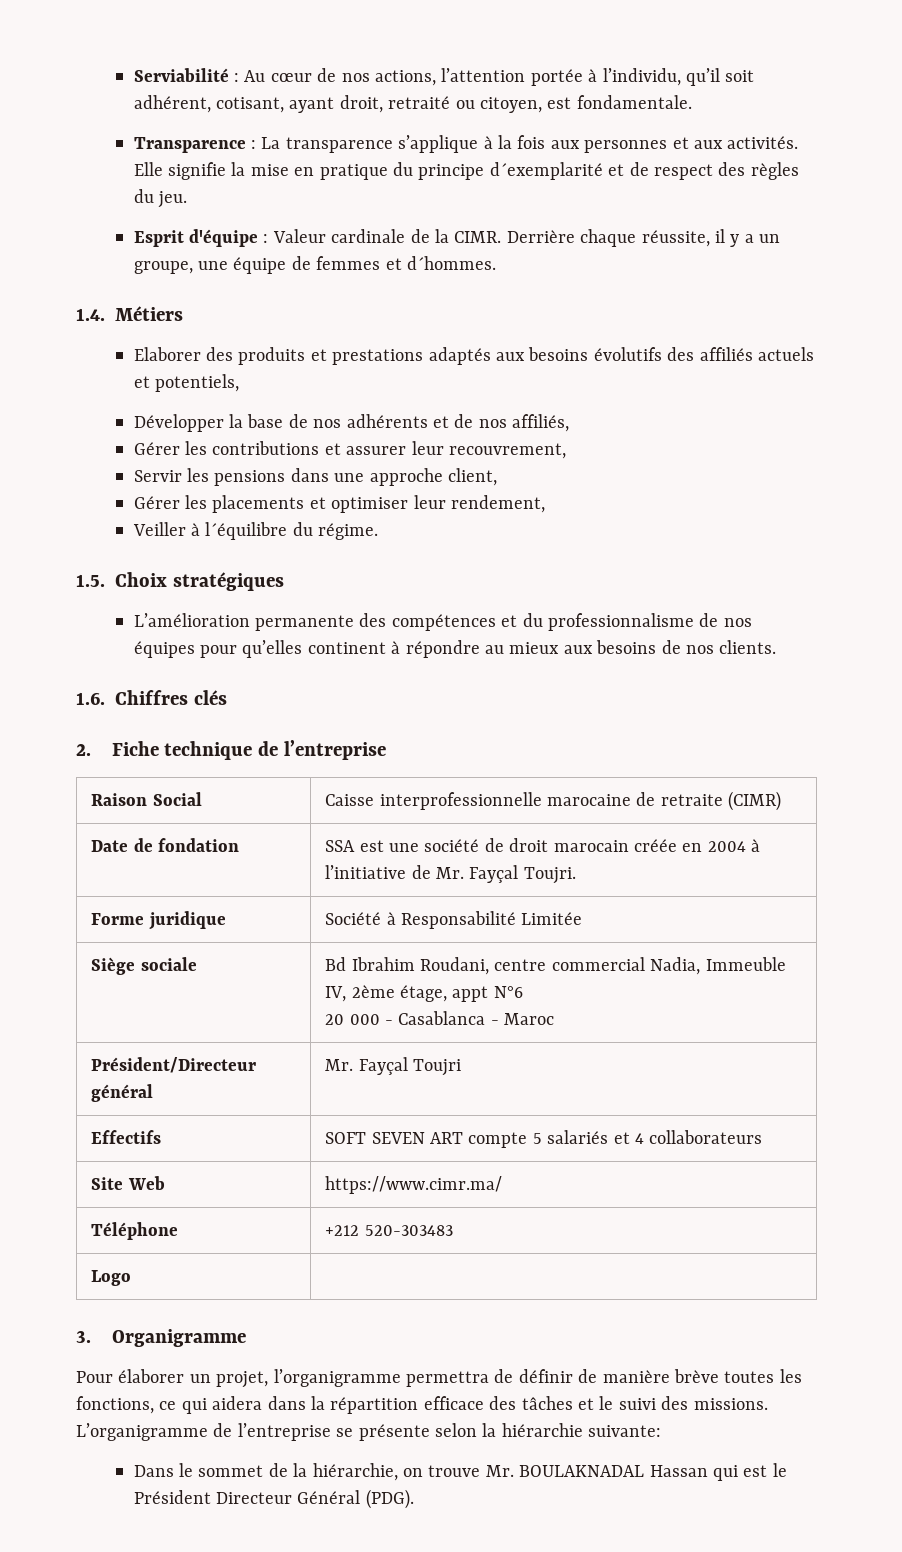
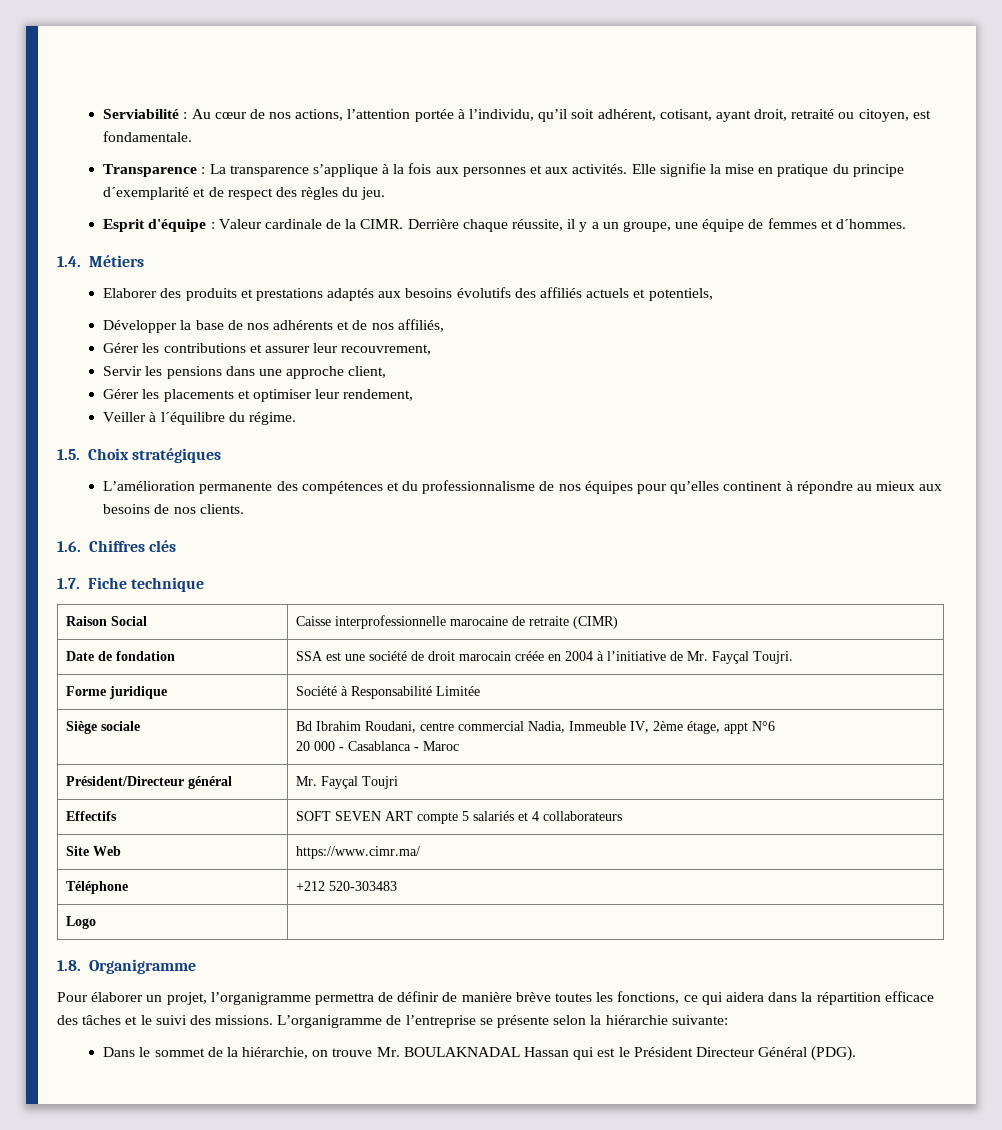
- 2. Fiche technique de l’entreprise
+ 1.7. Fiche technique
- 3. Organigramme
+ 1.8. Organigramme

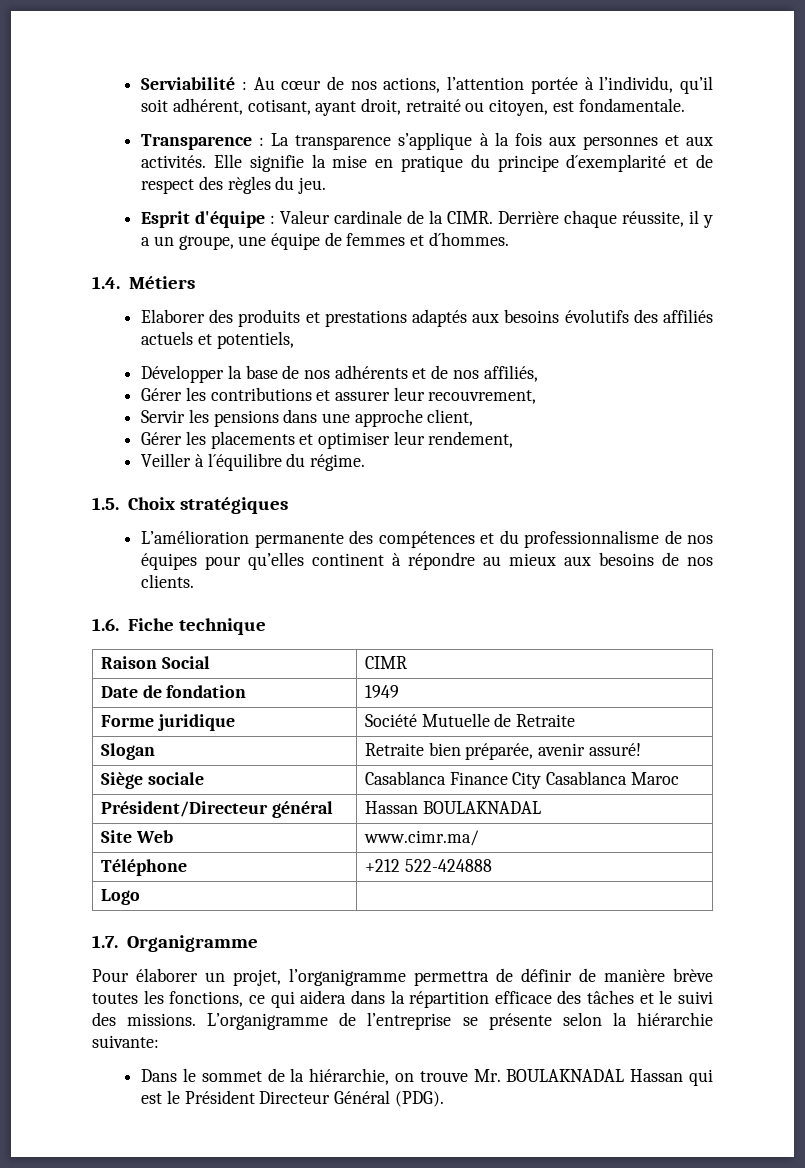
- 1.6. Chiffres clés
- 1.7. Fiche technique
+ 1.6. Fiche technique
- Raison Social | Caisse interprofessionnelle marocaine de retraite (CIMR)
- Date de fondation | SSA est une société de droit marocain créée en 2004 à l’initiative de Mr. Fayçal Toujri.
- Forme juridique | Société à Responsabilité Limitée
- Siège sociale | Bd Ibrahim Roudani, centre commercial Nadia, Immeuble IV, 2ème étage, appt N°6
- 20 000 - Casablanca - Maroc
- Président/Directeur général | Mr. Fayçal Toujri
- Effectifs | SOFT SEVEN ART compte 5 salariés et 4 collaborateurs
+ Raison Social | CIMR
+ Date de fondation | 1949
+ Forme juridique | Société Mutuelle de Retraite
+ Slogan | Retraite bien préparée, avenir assuré!
+ Siège sociale | Casablanca Finance City Casablanca Maroc
+ Président/Directeur général | Hassan BOULAKNADAL
- Site Web | https://www.cimr.ma/
+ Site Web | www.cimr.ma/
- Téléphone | +212 520-303483
+ Téléphone | +212 522-424888
- 1.8. Organigramme
+ 1.7. Organigramme

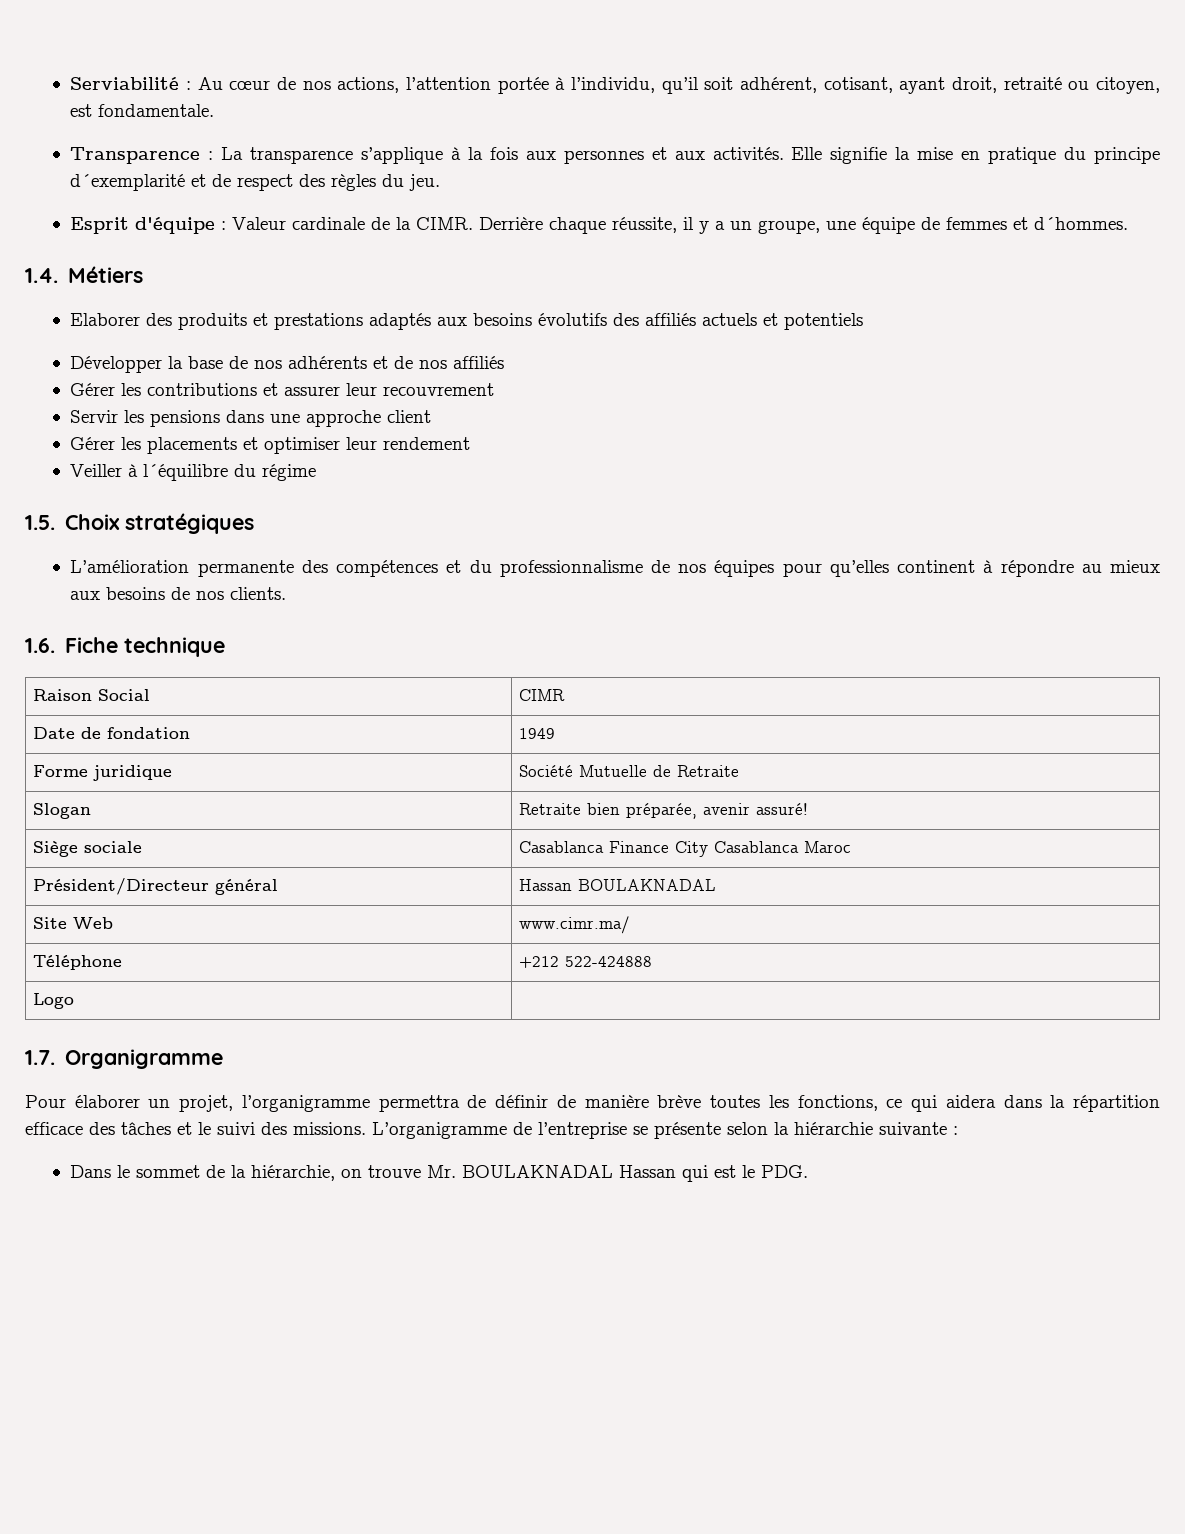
- Elaborer des produits et prestations adaptés aux besoins évolutifs des affiliés actuels et potentiels,
+ Elaborer des produits et prestations adaptés aux besoins évolutifs des affiliés actuels et potentiels
- Développer la base de nos adhérents et de nos affiliés,
+ Développer la base de nos adhérents et de nos affiliés
- Gérer les contributions et assurer leur recouvrement,
+ Gérer les contributions et assurer leur recouvrement
- Servir les pensions dans une approche client,
+ Servir les pensions dans une approche client
- Gérer les placements et optimiser leur rendement,
+ Gérer les placements et optimiser leur rendement
- Veiller à l´équilibre du régime.
+ Veiller à l´équilibre du régime
- L’organigramme de l’entreprise se présente selon la hiérarchie suivante:
+ L’organigramme de l’entreprise se présente selon la hiérarchie suivante :
- Dans le sommet de la hiérarchie, on trouve Mr. BOULAKNADAL Hassan qui est le Président Directeur Général (PDG).
+ Dans le sommet de la hiérarchie, on trouve Mr. BOULAKNADAL Hassan qui est le PDG.

